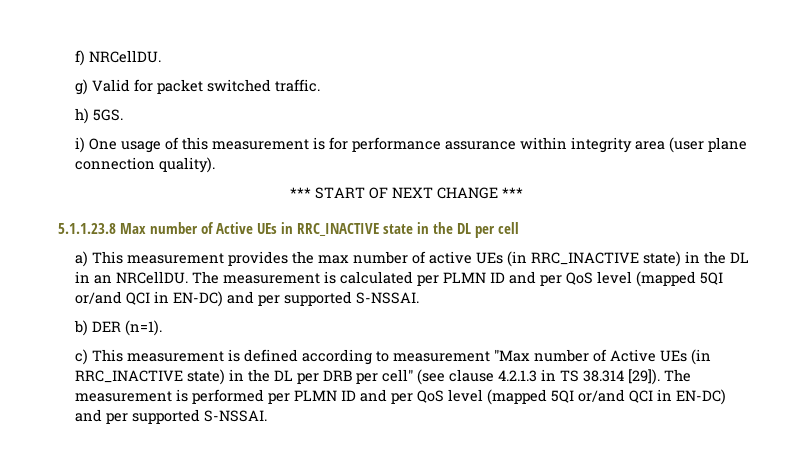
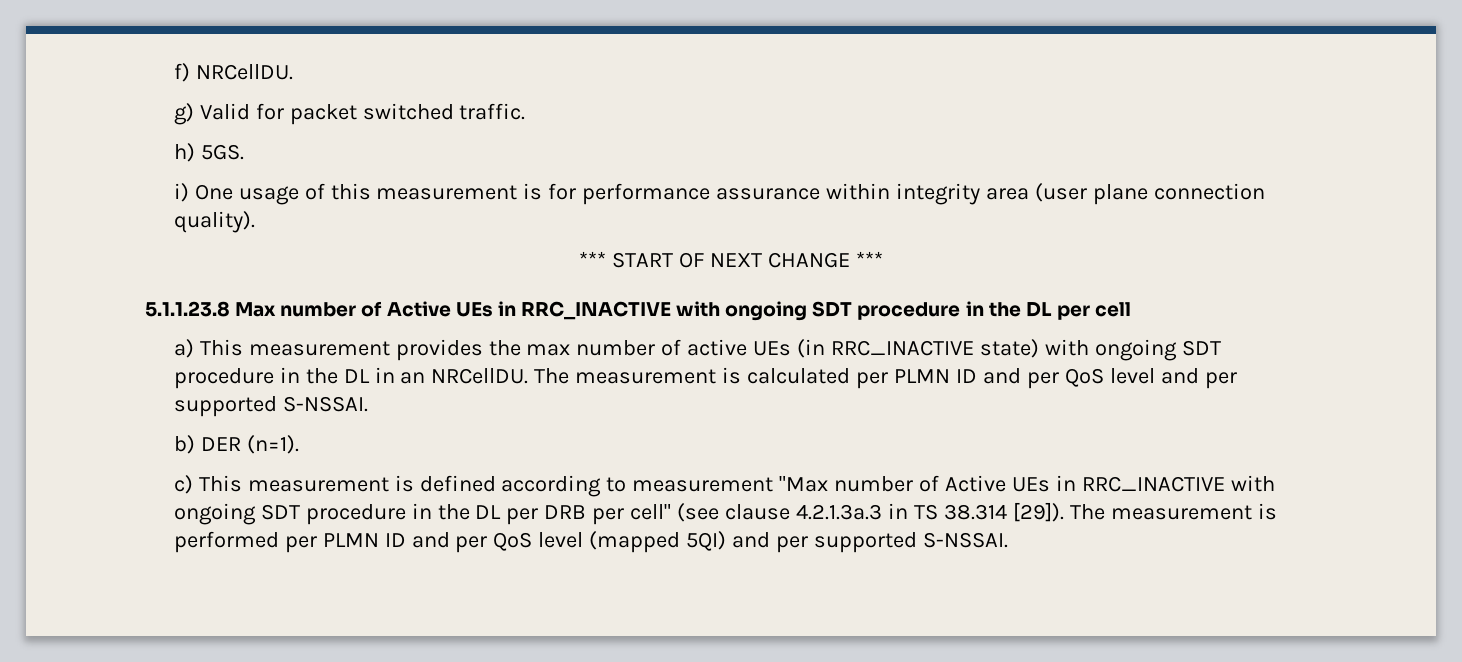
- 5.1.1.23.8 Max number of Active UEs in RRC_INACTIVE state in the DL per cell
+ 5.1.1.23.8 Max number of Active UEs in RRC_INACTIVE with ongoing SDT procedure in the DL per cell
- a) This measurement provides the max number of active UEs (in RRC_INACTIVE state) in the DL in an NRCellDU.
+ a) This measurement provides the max number of active UEs (in RRC_INACTIVE state) with ongoing SDT procedure in the DL in an NRCellDU.
- The measurement is calculated per PLMN ID and per QoS level (mapped 5QI or/and QCI in EN-DC) and per supported S-NSSAI.
+ The measurement is calculated per PLMN ID and per QoS level and per supported S-NSSAI.
- c) This measurement is defined according to measurement "Max number of Active UEs (in RRC_INACTIVE state) in the DL per DRB per cell" (see clause 4.2.1.3 in TS 38.314 [29]).
+ c) This measurement is defined according to measurement "Max number of Active UEs in RRC_INACTIVE with ongoing SDT procedure in the DL per DRB per cell" (see clause 4.2.1.3a.3 in TS 38.314 [29]).
- The measurement is performed per PLMN ID and per QoS level (mapped 5QI or/and QCI in EN-DC) and per supported S-NSSAI.
+ The measurement is performed per PLMN ID and per QoS level (mapped 5QI) and per supported S-NSSAI.

